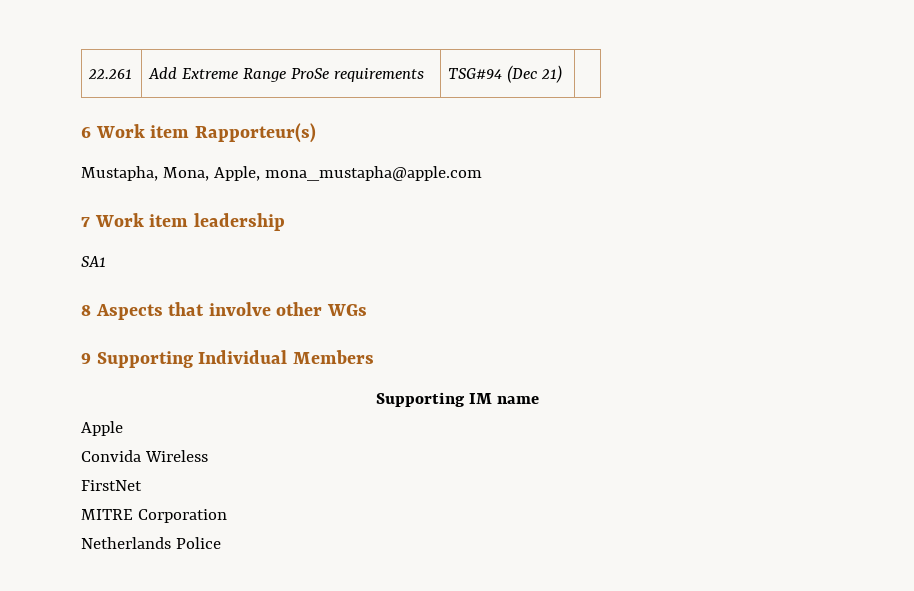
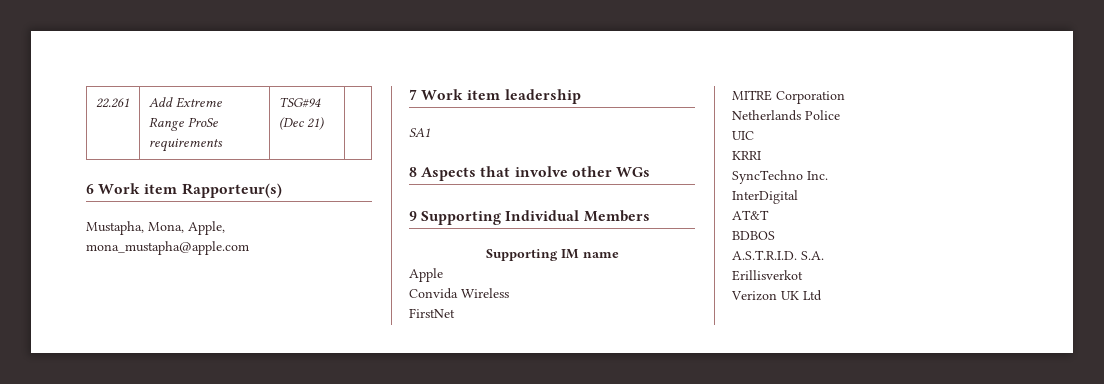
+ UIC
+ KRRI
+ SyncTechno Inc.
+ InterDigital
+ AT&T
+ BDBOS
+ A.S.T.R.I.D. S.A.
+ Erillisverkot
+ Verizon UK Ltd

